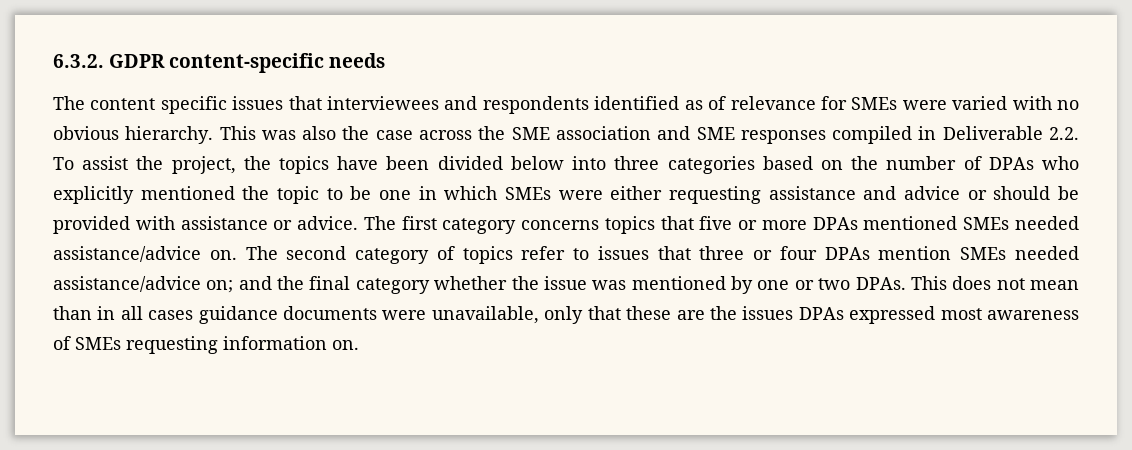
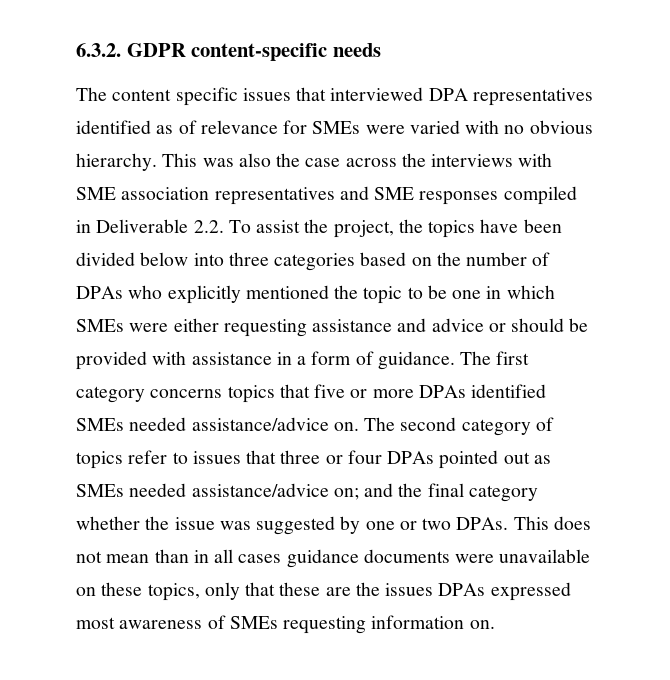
- The content specific issues that interviewees and respondents identified as of relevance for SMEs were varied with no obvious hierarchy.
+ The content specific issues that interviewed DPA representatives identified as of relevance for SMEs were varied with no obvious hierarchy.
- This was also the case across the SME association and SME responses compiled in Deliverable 2.2. To assist the project, the topics have been divided below into three categories based on the number of DPAs who explicitly mentioned the topic to be one in which SMEs were either requesting assistance and advice or should be provided with assistance or advice.
+ This was also the case across the interviews with SME association representatives and SME responses compiled in Deliverable 2.2. To assist the project, the topics have been divided below into three categories based on the number of DPAs who explicitly mentioned the topic to be one in which SMEs were either requesting assistance and advice or should be provided with assistance in a form of guidance.
- The first category concerns topics that five or more DPAs mentioned SMEs needed assistance/advice on.
+ The first category concerns topics that five or more DPAs identified SMEs needed assistance/advice on.
- The second category of topics refer to issues that three or four DPAs mention SMEs needed assistance/advice on; and the final category whether the issue was mentioned by one or two DPAs.
+ The second category of topics refer to issues that three or four DPAs pointed out as SMEs needed assistance/advice on; and the final category whether the issue was suggested by one or two DPAs.
- This does not mean than in all cases guidance documents were unavailable, only that these are the issues DPAs expressed most awareness of SMEs requesting information on.
+ This does not mean than in all cases guidance documents were unavailable on these topics, only that these are the issues DPAs expressed most awareness of SMEs requesting information on.

